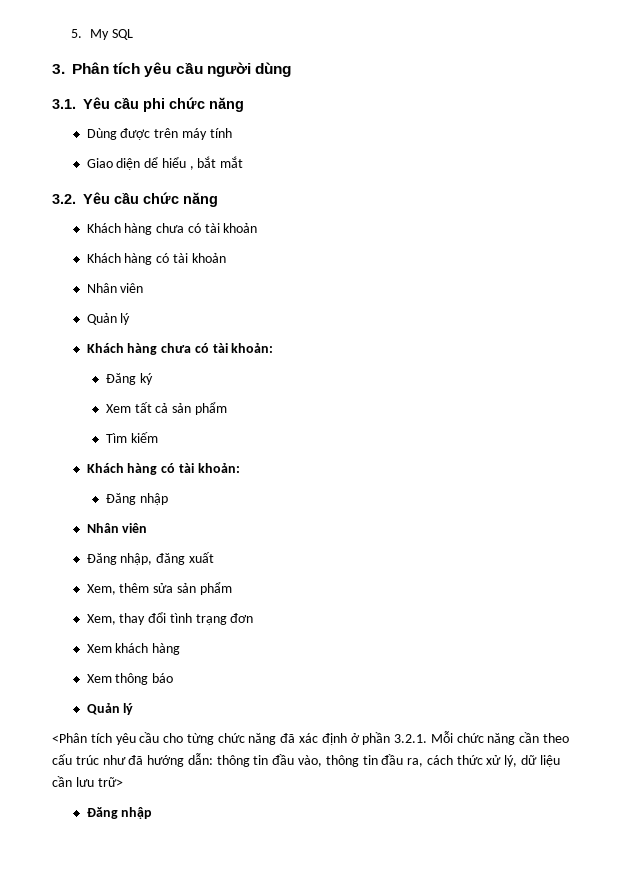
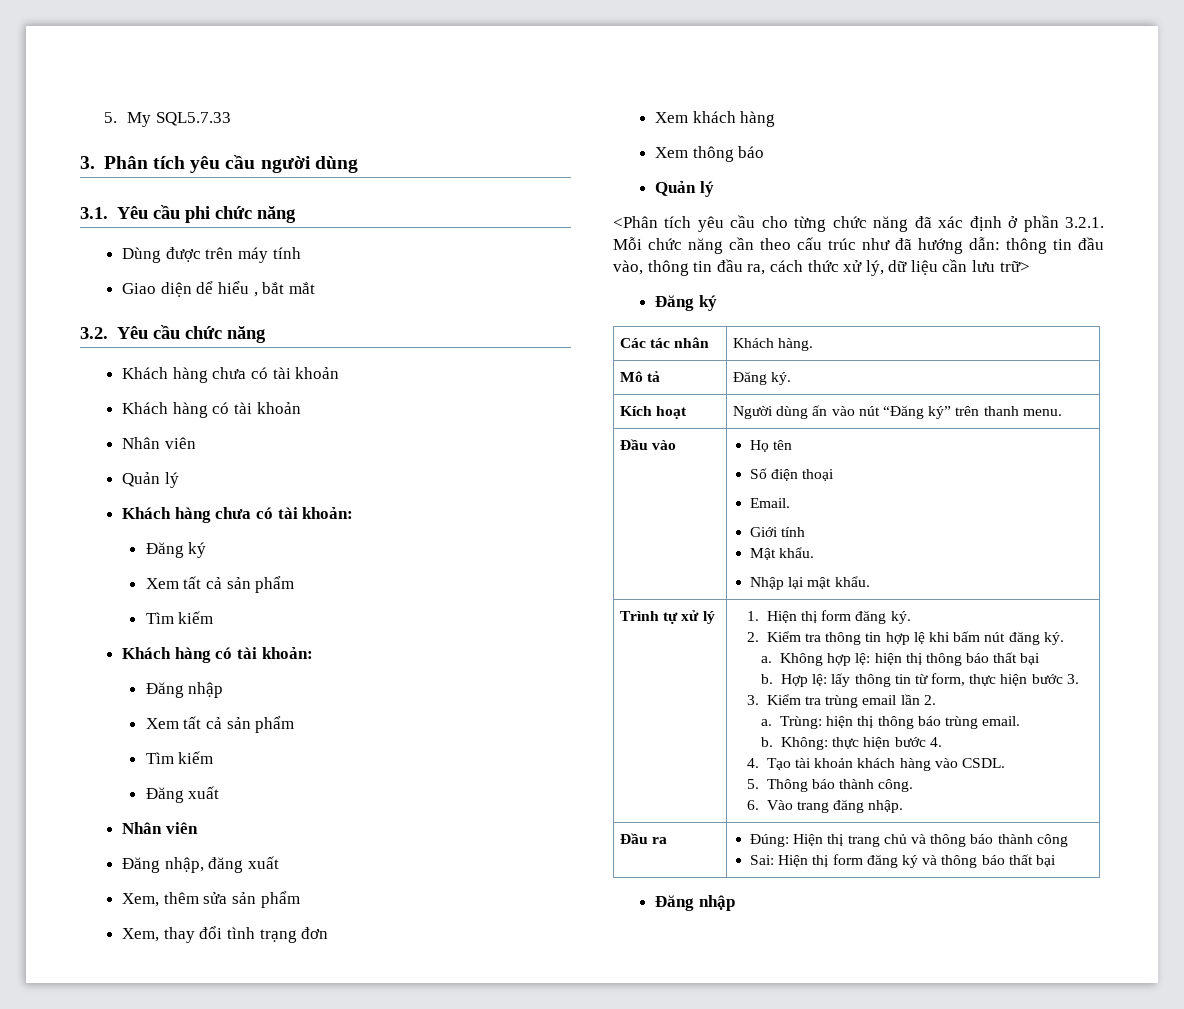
- 5. My SQL
+ 5. My SQL5.7.33
  Khách hàng có tài khoản:
  Đăng nhập
+ Xem tất cả sản phẩm
+ Tìm kiếm
+ Đăng xuất
  <Phân tích yêu cầu cho từng chức năng đã xác định ở phần 3.2.1. Mỗi chức năng cần theo cấu trúc như đã hướng dẫn: thông tin đầu vào, thông tin đầu ra, cách thức xử lý, dữ liệu cần lưu trữ>
+ Đăng ký
+ Các tác nhân | Khách hàng.
+ Mô tả | Đăng ký.
+ Kích hoạt | Người dùng ấn vào nút “Đăng ký” trên thanh menu.
+ Đầu vào | Họ tên
+ Số điện thoại
+ Email.
+ Giới tính
+ Mật khẩu.
+ Nhập lại mật khẩu.
+ Trình tự xử lý | 1. Hiện thị form đăng ký.
+ 2. Kiểm tra thông tin hợp lệ khi bấm nút đăng ký.
+ a. Không hợp lệ: hiện thị thông báo thất bại
+ b. Hợp lệ: lấy thông tin từ form, thực hiện bước 3.
+ 3. Kiểm tra trùng email lần 2.
+ a. Trùng: hiện thị thông báo trùng email.
+ b. Không: thực hiện bước 4.
+ 4. Tạo tài khoản khách hàng vào CSDL.
+ 5. Thông báo thành công.
+ 6. Vào trang đăng nhập.
+ Đầu ra | Đúng: Hiện thị trang chủ và thông báo thành công
+ Sai: Hiện thị form đăng ký và thông báo thất bại

